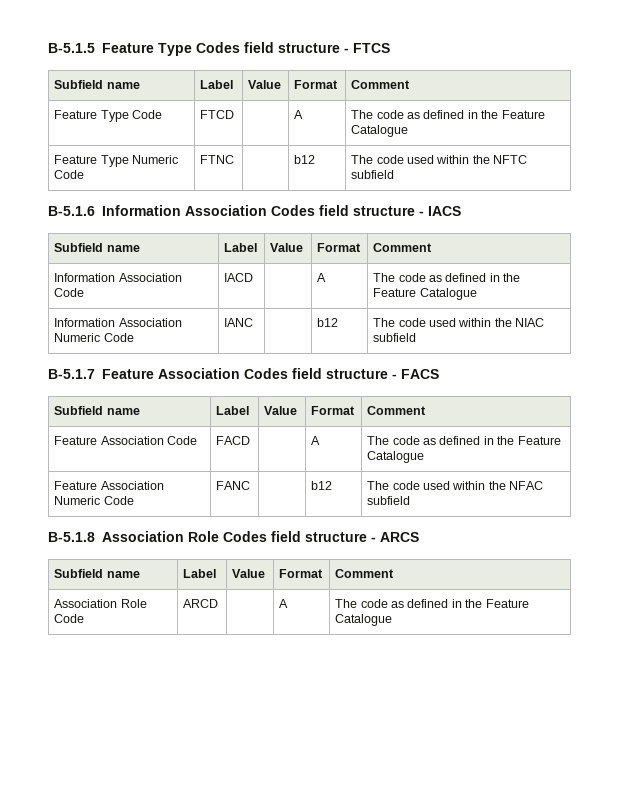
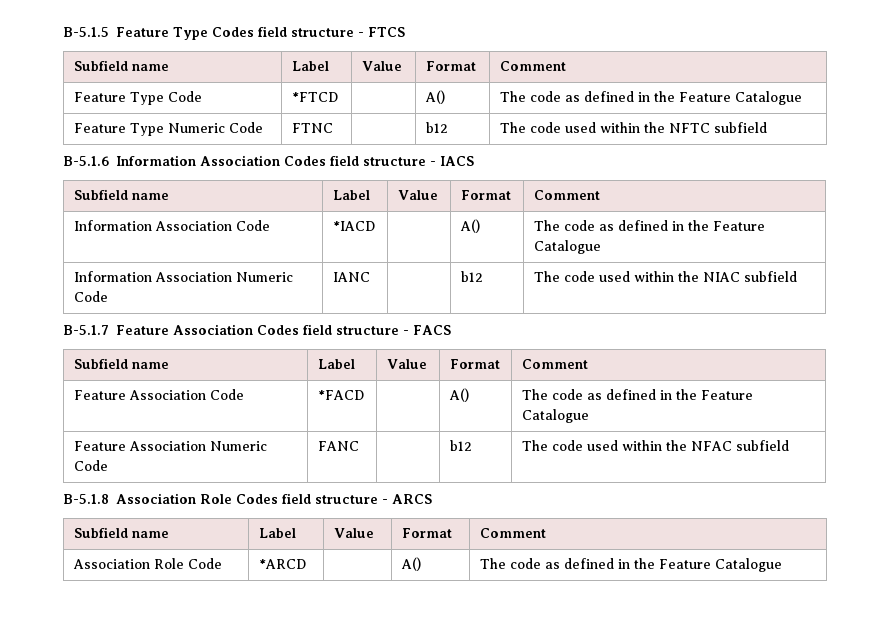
- Feature Type Code | FTCD | | A | The code as defined in the Feature Catalogue
+ Feature Type Code | *FTCD | | A() | The code as defined in the Feature Catalogue
- Information Association Code | IACD | | A | The code as defined in the Feature Catalogue
+ Information Association Code | *IACD | | A() | The code as defined in the Feature Catalogue
- Feature Association Code | FACD | | A | The code as defined in the Feature Catalogue
+ Feature Association Code | *FACD | | A() | The code as defined in the Feature Catalogue
- Association Role Code | ARCD | | A | The code as defined in the Feature Catalogue
+ Association Role Code | *ARCD | | A() | The code as defined in the Feature Catalogue

